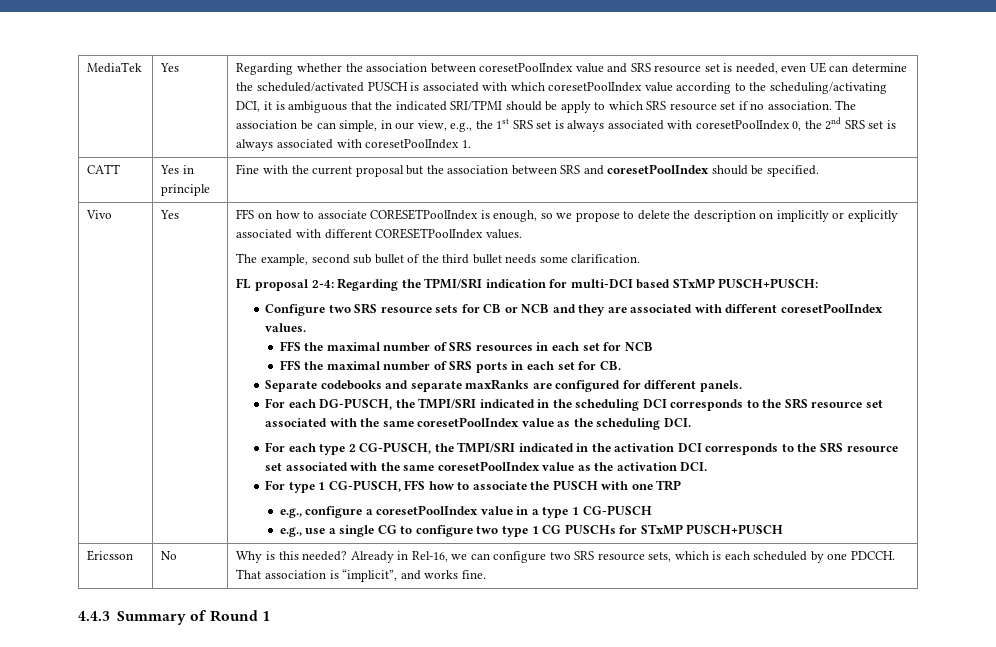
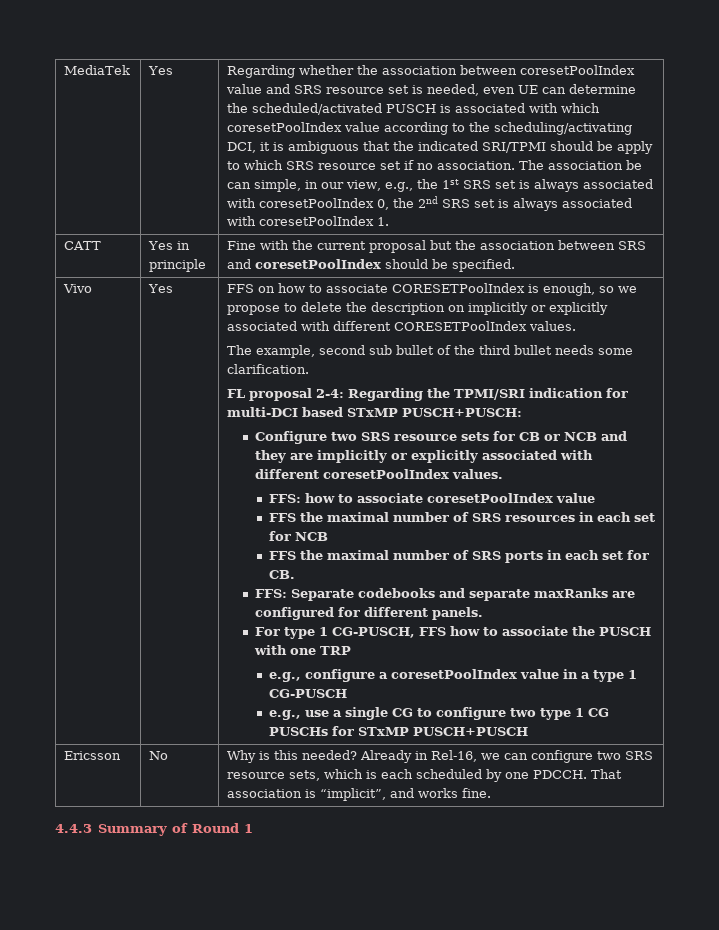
- Configure two SRS resource sets for CB or NCB and they are associated with different coresetPoolIndex values.
+ Configure two SRS resource sets for CB or NCB and they are implicitly or explicitly associated with different coresetPoolIndex values.
+ FFS: how to associate coresetPoolIndex value
- Separate codebooks and separate maxRanks are configured for different panels.
+ FFS: Separate codebooks and separate maxRanks are configured for different panels.
- For each DG-PUSCH, the TMPI/SRI indicated in the scheduling DCI corresponds to the SRS resource set associated with the same coresetPoolIndex value as the scheduling DCI.
- For each type 2 CG-PUSCH, the TMPI/SRI indicated in the activation DCI corresponds to the SRS resource set associated with the same coresetPoolIndex value as the activation DCI.

